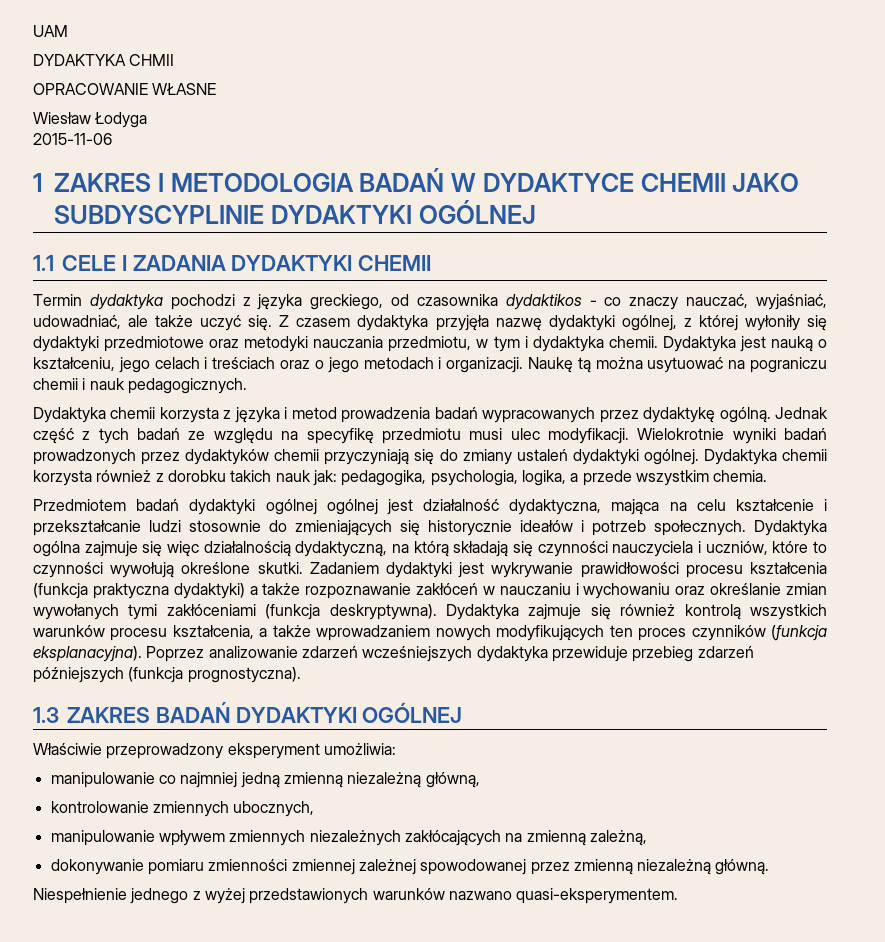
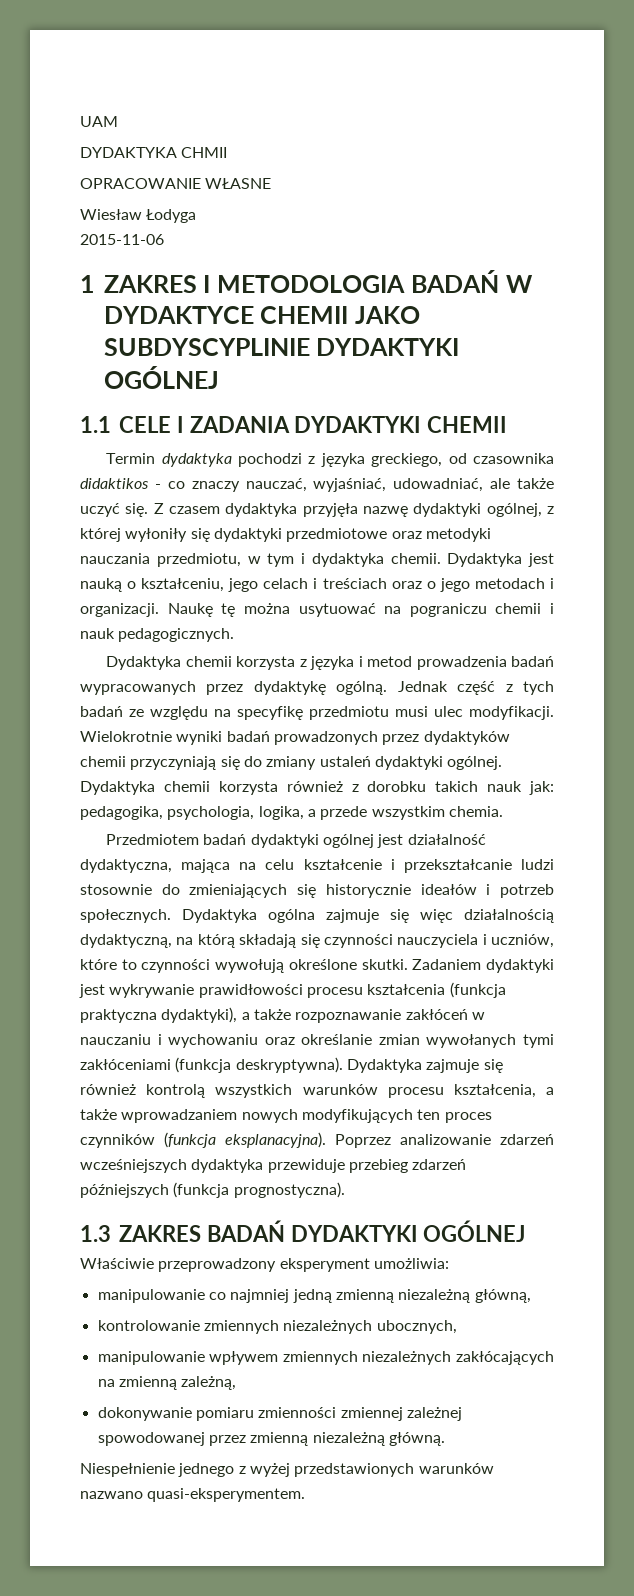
- Termin dydaktyka pochodzi z języka greckiego, od czasownika dydaktikos - co znaczy nauczać, wyjaśniać, udowadniać, ale także uczyć się.
+ Termin dydaktyka pochodzi z języka greckiego, od czasownika didaktikos - co znaczy nauczać, wyjaśniać, udowadniać, ale także uczyć się.
- Naukę tą można usytuować na pograniczu chemii i nauk pedagogicznych.
+ Naukę tę można usytuować na pograniczu chemii i nauk pedagogicznych.
- Przedmiotem badań dydaktyki ogólnej ogólnej jest działalność dydaktyczna, mająca na celu kształcenie i przekształcanie ludzi stosownie do zmieniających się historycznie ideałów i potrzeb społecznych.
+ Przedmiotem badań dydaktyki ogólnej jest działalność dydaktyczna, mająca na celu kształcenie i przekształcanie ludzi stosownie do zmieniających się historycznie ideałów i potrzeb społecznych.
- Zadaniem dydaktyki jest wykrywanie prawidłowości procesu kształcenia (funkcja praktyczna dydaktyki) a także rozpoznawanie zakłóceń w nauczaniu i wychowaniu oraz określanie zmian wywołanych tymi zakłóceniami (funkcja deskryptywna).
+ Zadaniem dydaktyki jest wykrywanie prawidłowości procesu kształcenia (funkcja praktyczna dydaktyki), a także rozpoznawanie zakłóceń w nauczaniu i wychowaniu oraz określanie zmian wywołanych tymi zakłóceniami (funkcja deskryptywna).
- kontrolowanie zmiennych ubocznych,
+ kontrolowanie zmiennych niezależnych ubocznych,

